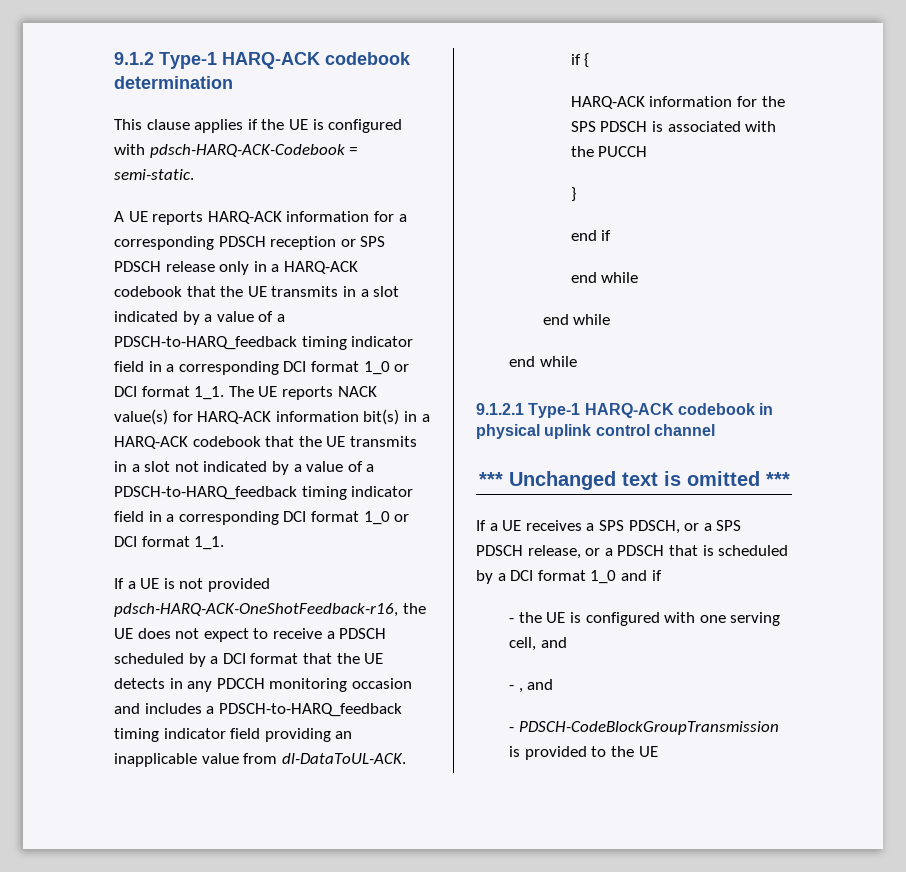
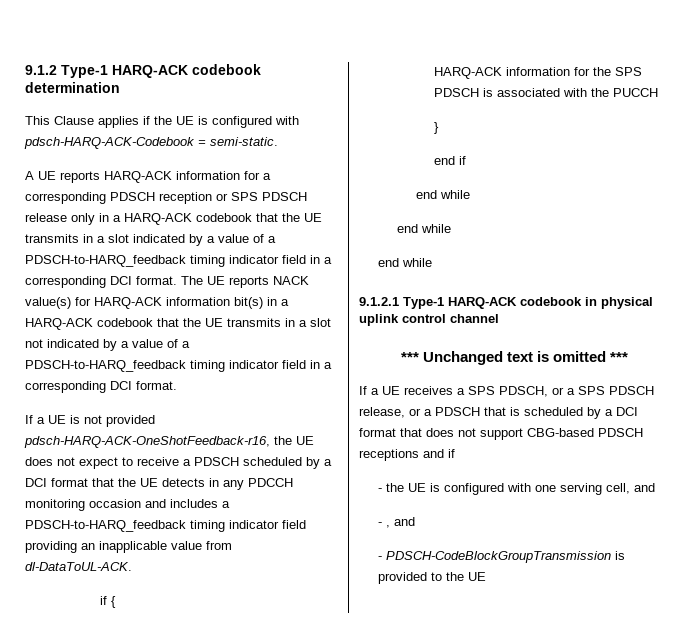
- This clause applies if the UE is configured with pdsch-HARQ-ACK-Codebook = semi-static.
+ This Clause applies if the UE is configured with pdsch-HARQ-ACK-Codebook = semi-static.
- A UE reports HARQ-ACK information for a corresponding PDSCH reception or SPS PDSCH release only in a HARQ-ACK codebook that the UE transmits in a slot indicated by a value of a PDSCH-to-HARQ_feedback timing indicator field in a corresponding DCI format 1_0 or DCI format 1_1.
+ A UE reports HARQ-ACK information for a corresponding PDSCH reception or SPS PDSCH release only in a HARQ-ACK codebook that the UE transmits in a slot indicated by a value of a PDSCH-to-HARQ_feedback timing indicator field in a corresponding DCI format.
- The UE reports NACK value(s) for HARQ-ACK information bit(s) in a HARQ-ACK codebook that the UE transmits in a slot not indicated by a value of a PDSCH-to-HARQ_feedback timing indicator field in a corresponding DCI format 1_0 or DCI format 1_1.
+ The UE reports NACK value(s) for HARQ-ACK information bit(s) in a HARQ-ACK codebook that the UE transmits in a slot not indicated by a value of a PDSCH-to-HARQ_feedback timing indicator field in a corresponding DCI format.
- If a UE receives a SPS PDSCH, or a SPS PDSCH release, or a PDSCH that is scheduled by a DCI format 1_0 and if
+ If a UE receives a SPS PDSCH, or a SPS PDSCH release, or a PDSCH that is scheduled by a DCI format that does not support CBG-based PDSCH receptions and if

